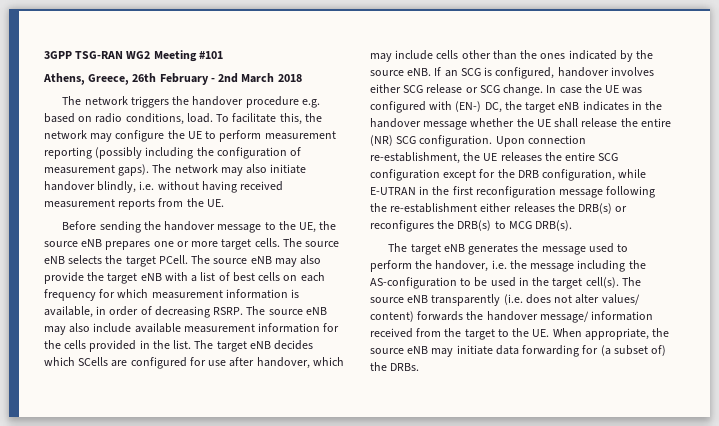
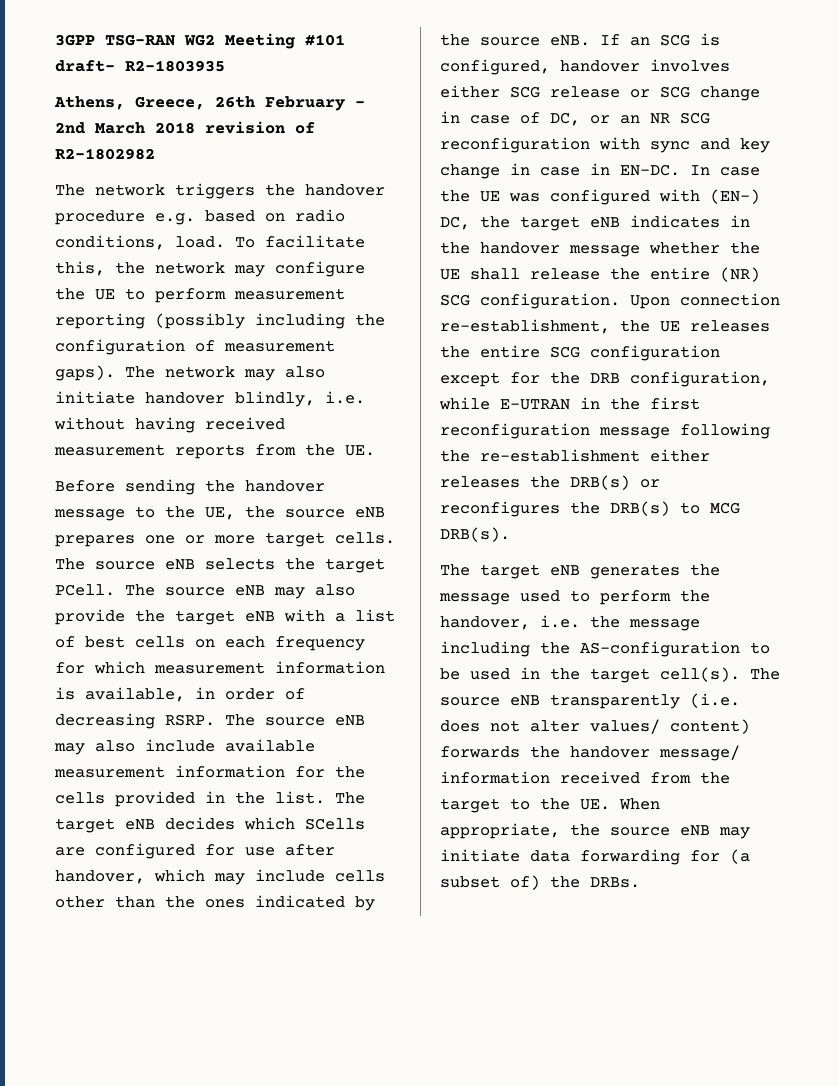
- 3GPP TSG-RAN WG2 Meeting #101
+ 3GPP TSG-RAN WG2 Meeting #101 draft- R2-1803935
- Athens, Greece, 26th February - 2nd March 2018
+ Athens, Greece, 26th February - 2nd March 2018 revision of R2-1802982
- If an SCG is configured, handover involves either SCG release or SCG change.
+ If an SCG is configured, handover involves either SCG release or SCG change in case of DC, or an NR SCG reconfiguration with sync and key change in case in EN-DC.

